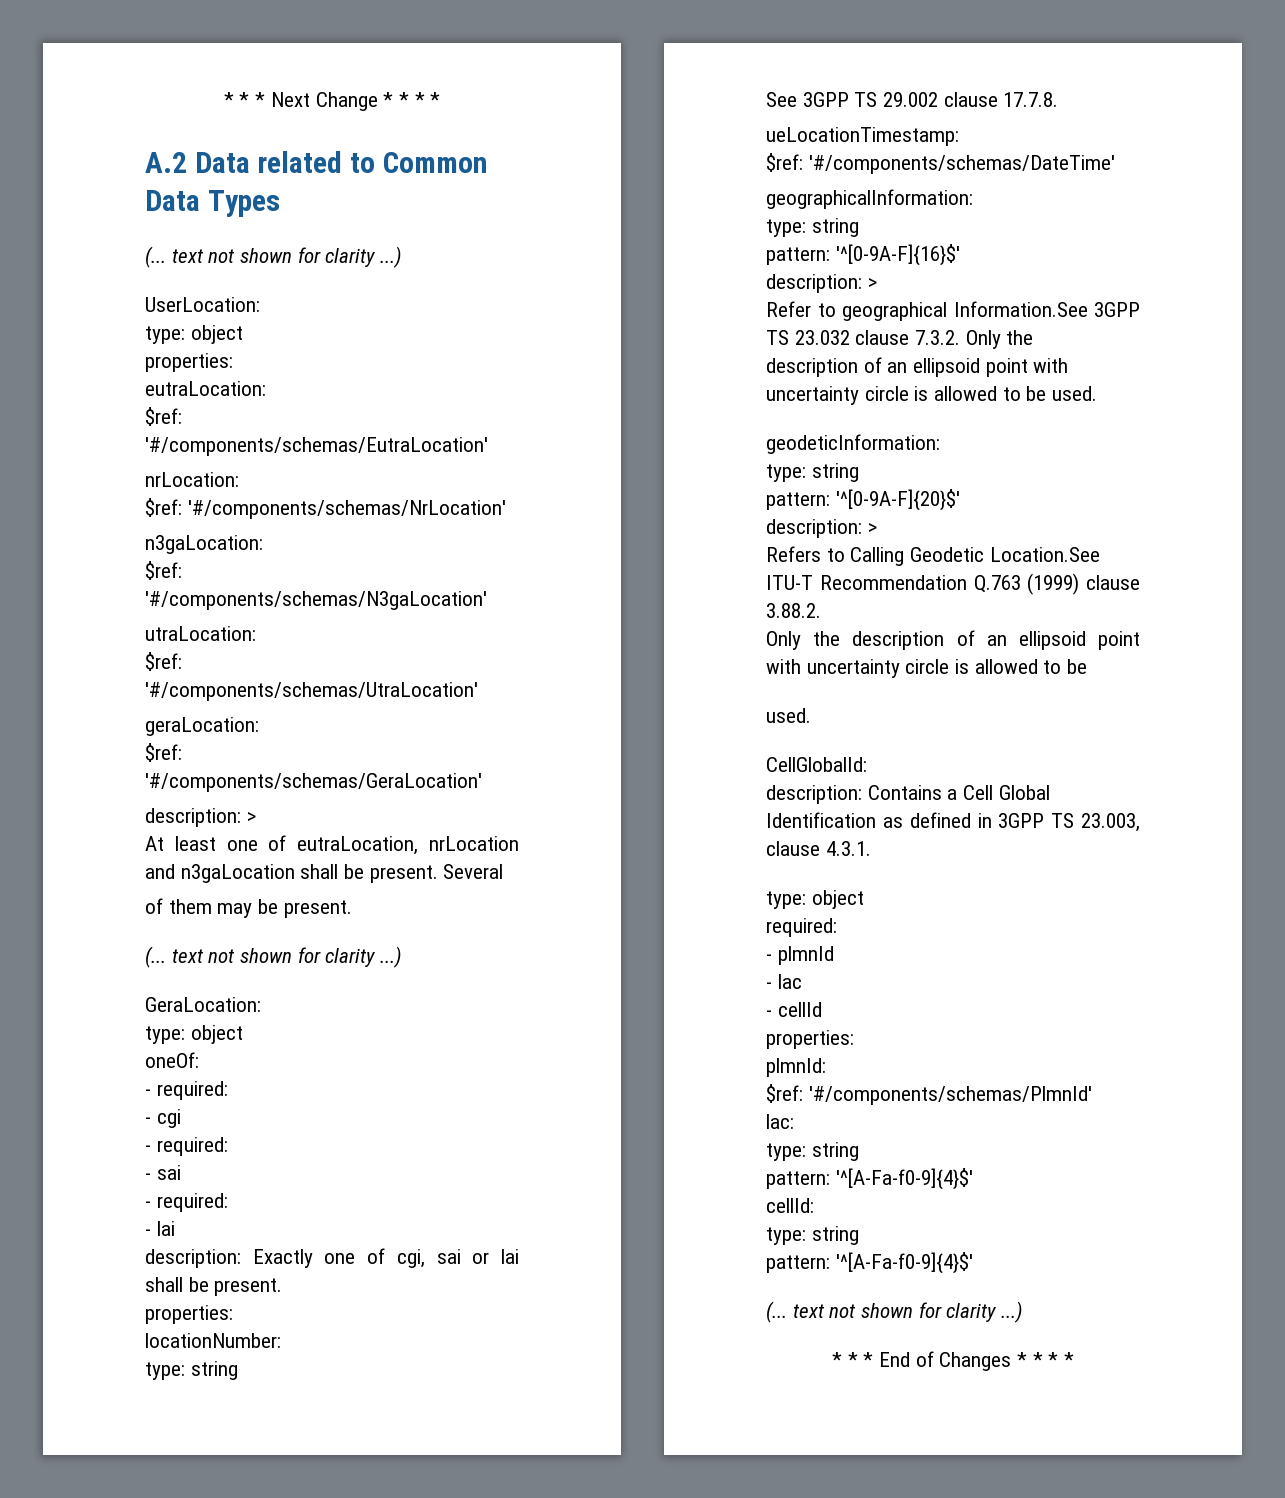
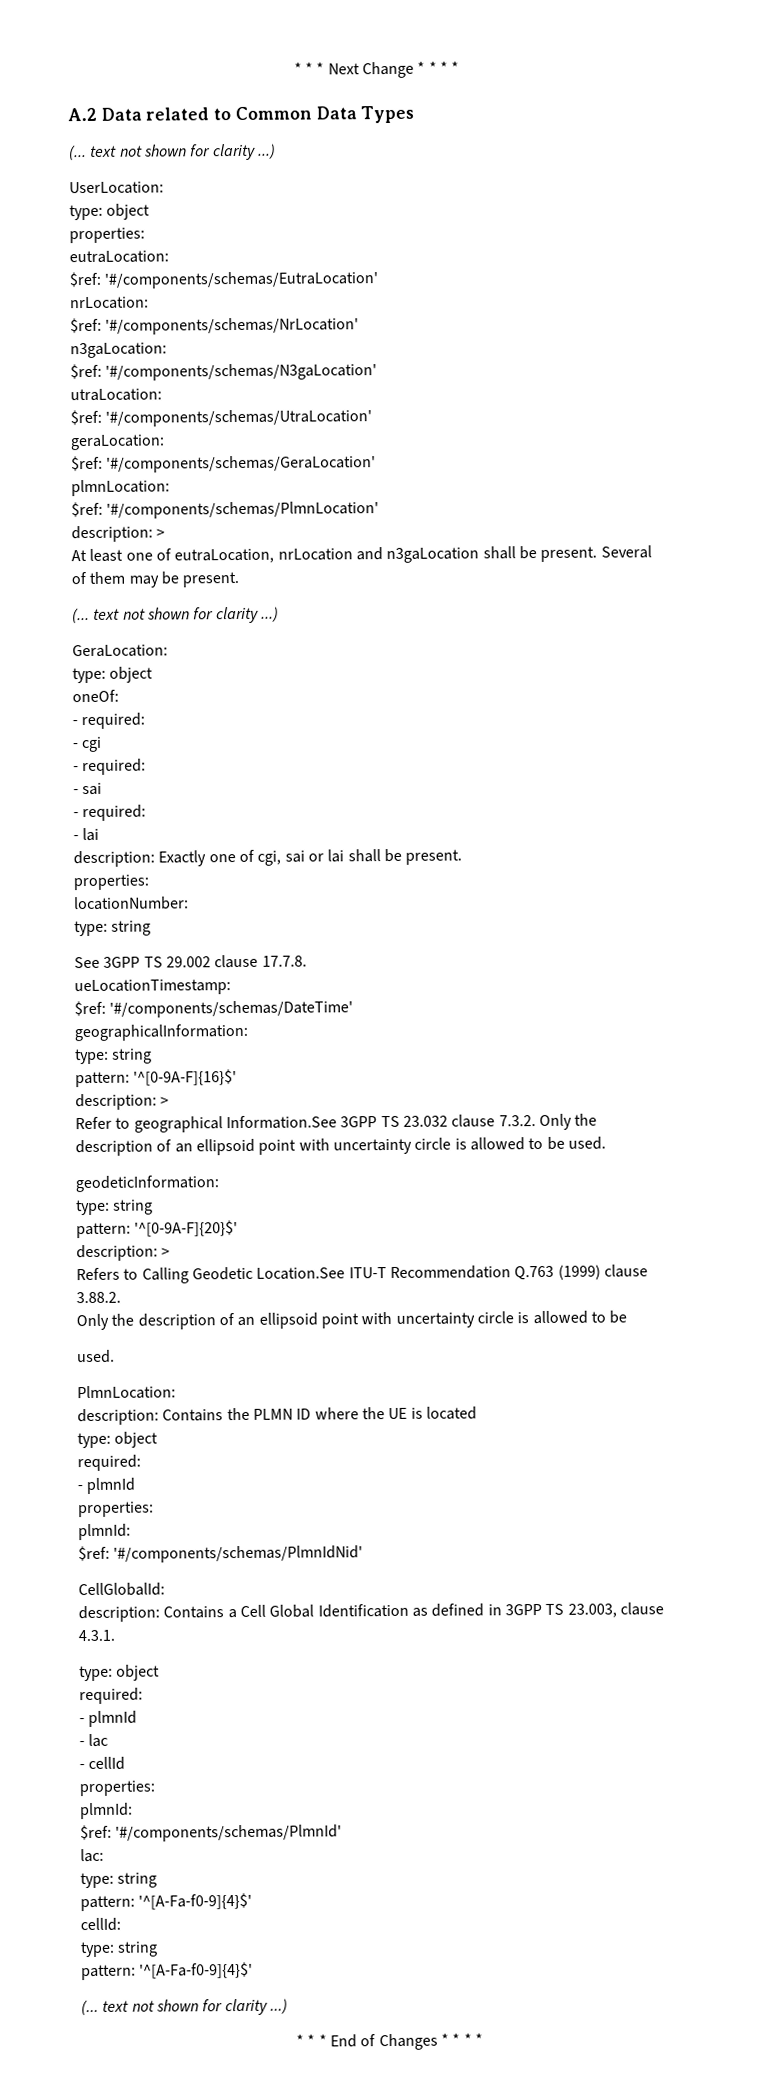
+ plmnLocation:
+ $ref: '#/components/schemas/PlmnLocation'
+ PlmnLocation:
+ description: Contains the PLMN ID where the UE is located
+ type: object
+ required:
+ - plmnId
+ properties:
+ plmnId:
+ $ref: '#/components/schemas/PlmnIdNid'

